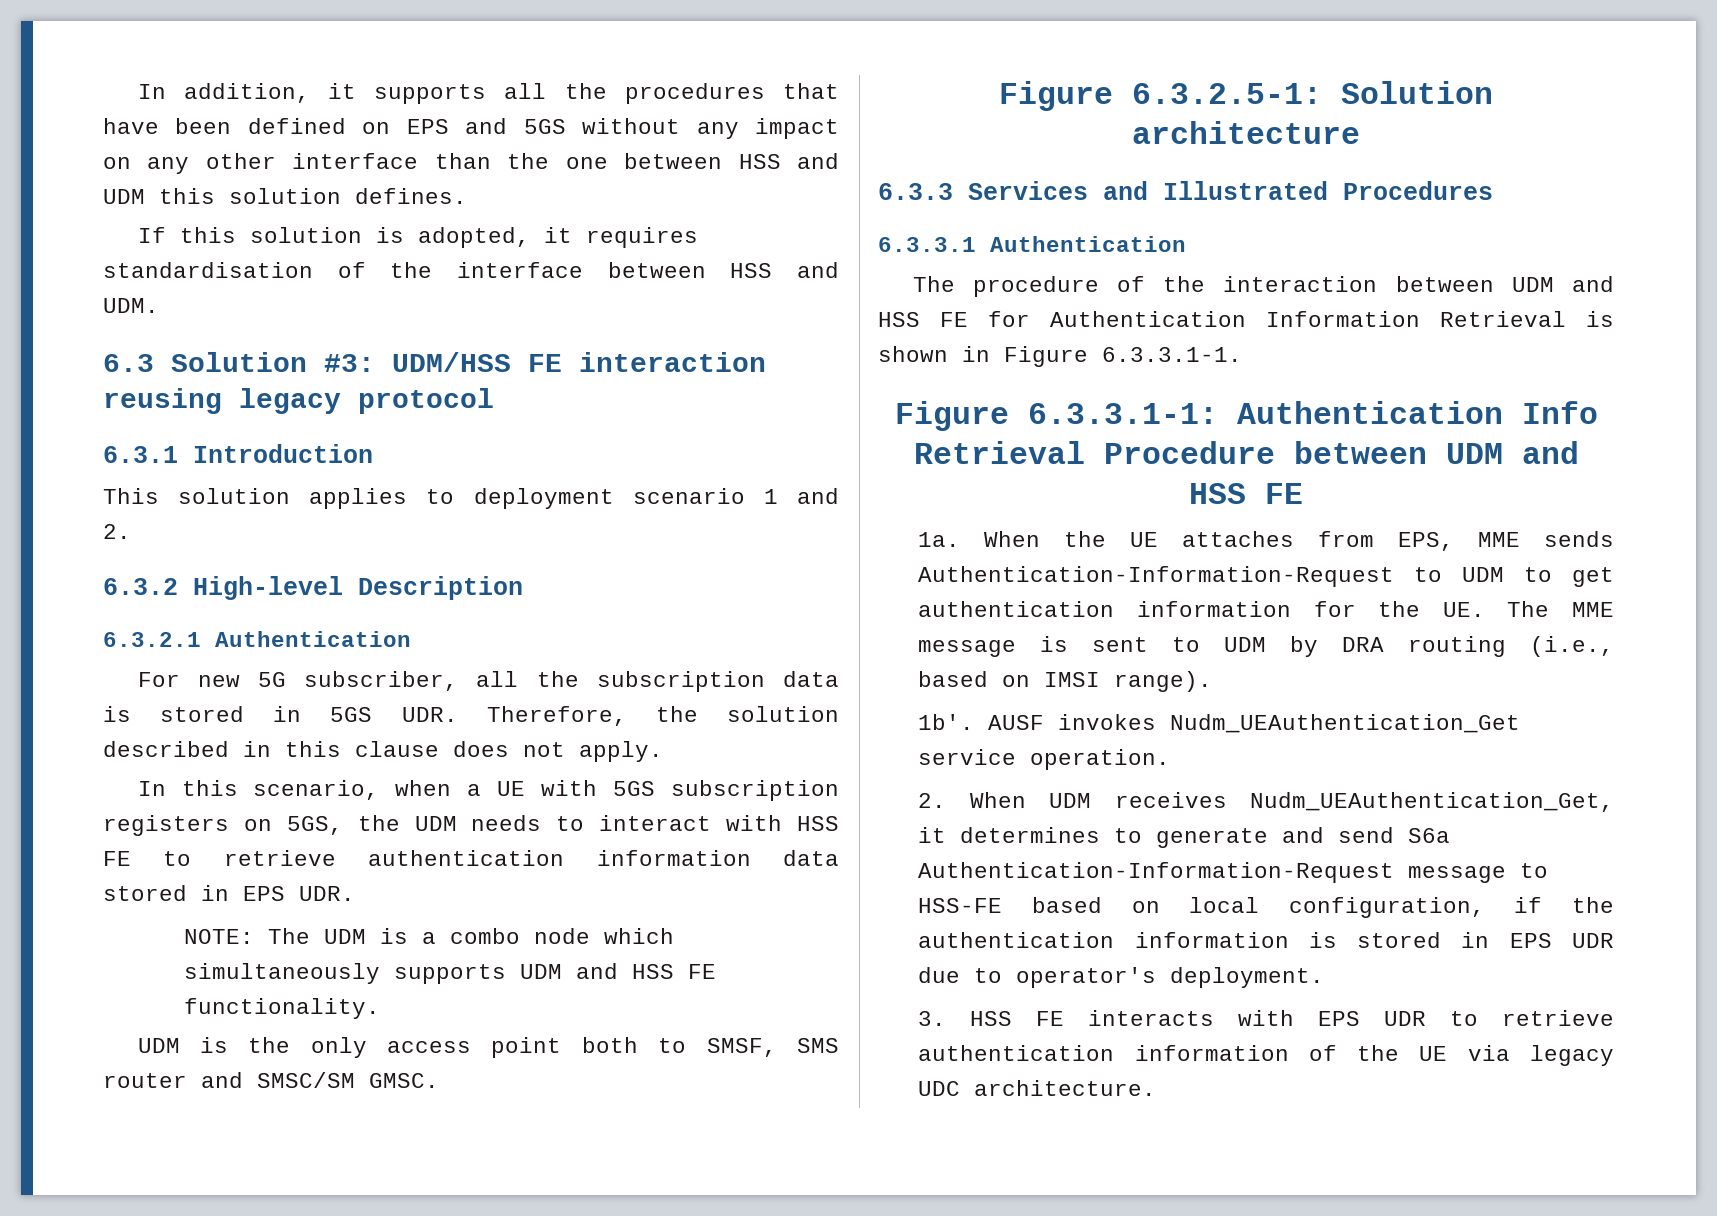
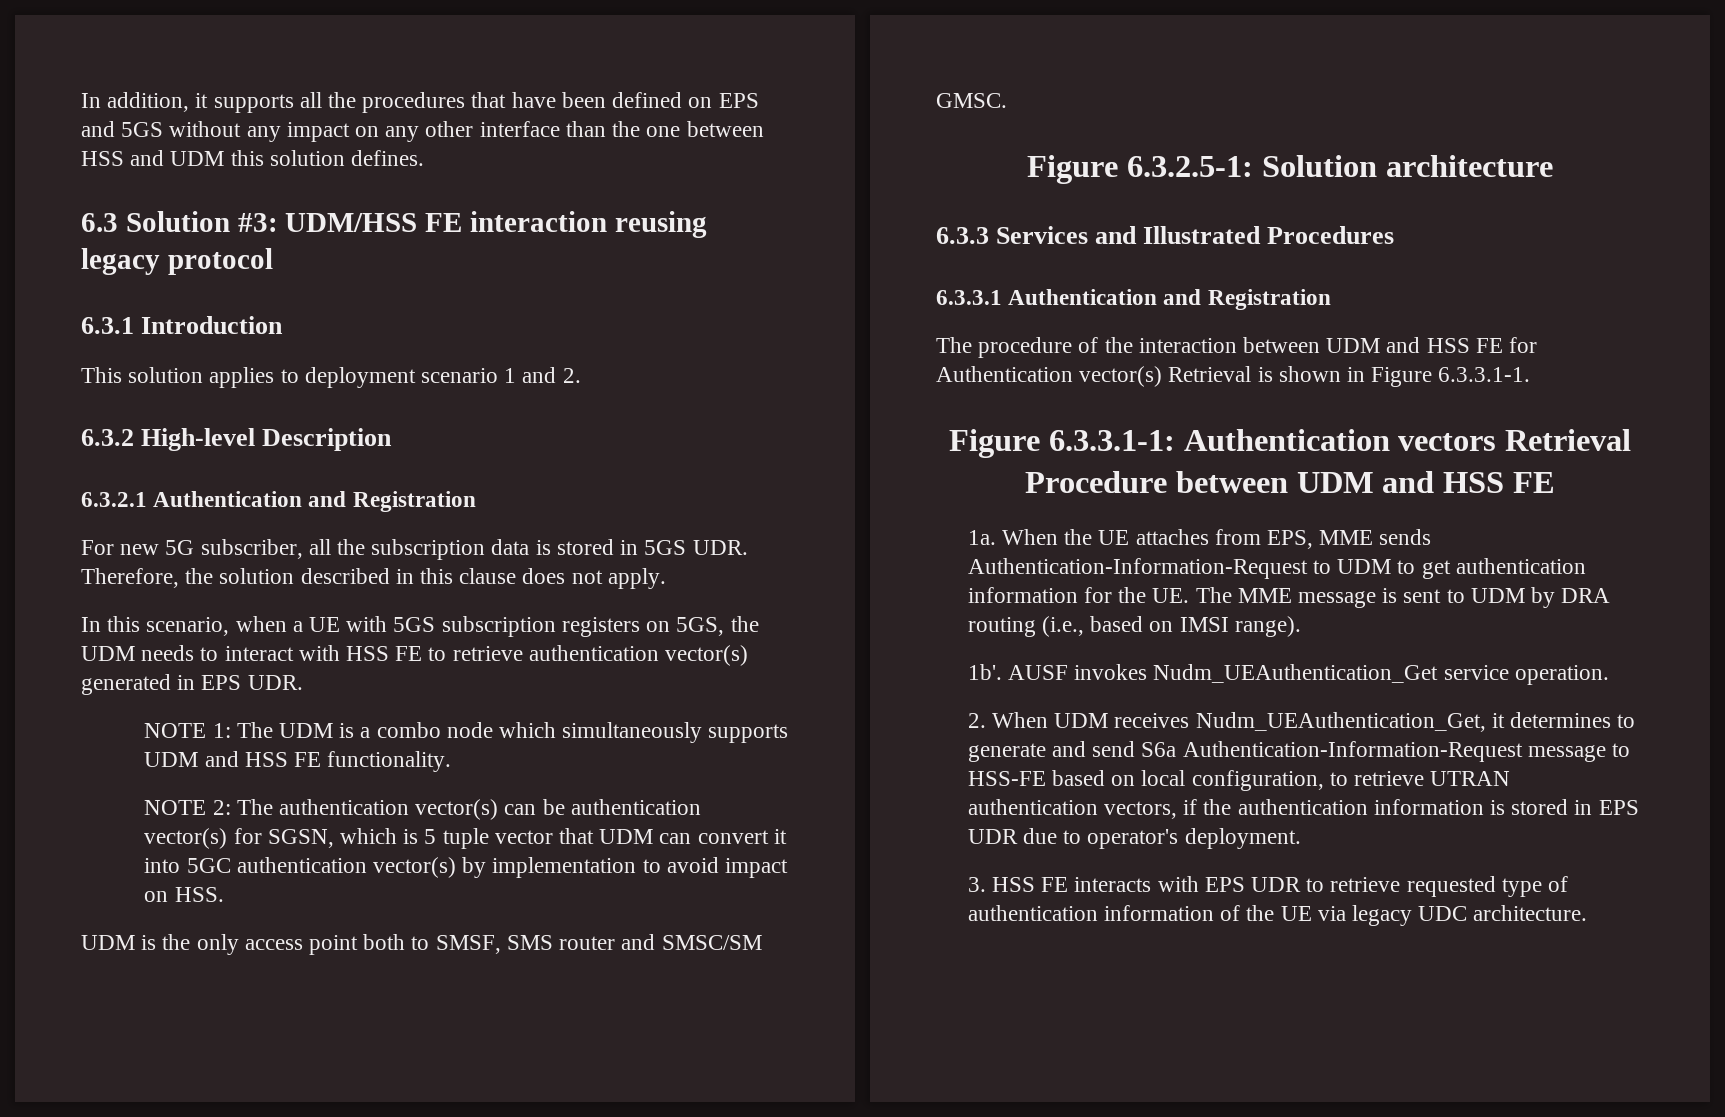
- If this solution is adopted, it requires standardisation of the interface between HSS and UDM.
- 6.3.2.1 Authentication
+ 6.3.2.1 Authentication and Registration
- In this scenario, when a UE with 5GS subscription registers on 5GS, the UDM needs to interact with HSS FE to retrieve authentication information data stored in EPS UDR.
+ In this scenario, when a UE with 5GS subscription registers on 5GS, the UDM needs to interact with HSS FE to retrieve authentication vector(s) generated in EPS UDR.
- NOTE: The UDM is a combo node which simultaneously supports UDM and HSS FE functionality.
+ NOTE 1: The UDM is a combo node which simultaneously supports UDM and HSS FE functionality.
+ NOTE 2: The authentication vector(s) can be authentication vector(s) for SGSN, which is 5 tuple vector that UDM can convert it into 5GC authentication vector(s) by implementation to avoid impact on HSS.
- 6.3.3.1 Authentication
+ 6.3.3.1 Authentication and Registration
- The procedure of the interaction between UDM and HSS FE for Authentication Information Retrieval is shown in Figure 6.3.3.1-1.
+ The procedure of the interaction between UDM and HSS FE for Authentication vector(s) Retrieval is shown in Figure 6.3.3.1-1.
- Figure 6.3.3.1-1: Authentication Info Retrieval Procedure between UDM and HSS FE
+ Figure 6.3.3.1-1: Authentication vectors Retrieval Procedure between UDM and HSS FE
- 2. When UDM receives Nudm_UEAuthentication_Get, it determines to generate and send S6a Authentication-Information-Request message to HSS-FE based on local configuration, if the authentication information is stored in EPS UDR due to operator's deployment.
+ 2. When UDM receives Nudm_UEAuthentication_Get, it determines to generate and send S6a Authentication-Information-Request message to HSS-FE based on local configuration, to retrieve UTRAN authentication vectors, if the authentication information is stored in EPS UDR due to operator's deployment.
- 3. HSS FE interacts with EPS UDR to retrieve authentication information of the UE via legacy UDC architecture.
+ 3. HSS FE interacts with EPS UDR to retrieve requested type of authentication information of the UE via legacy UDC architecture.

